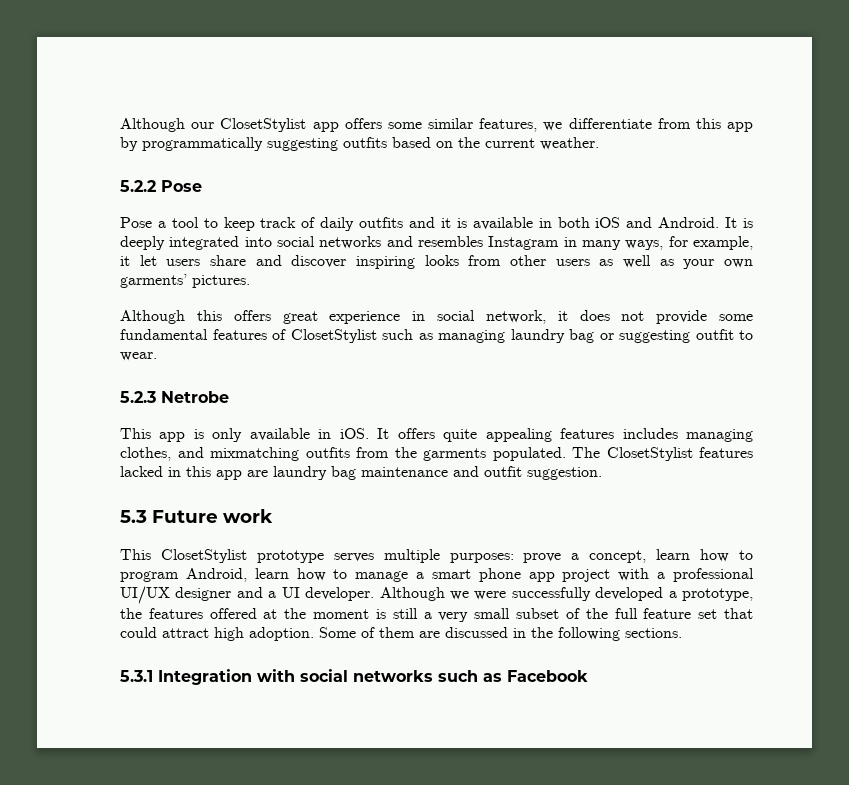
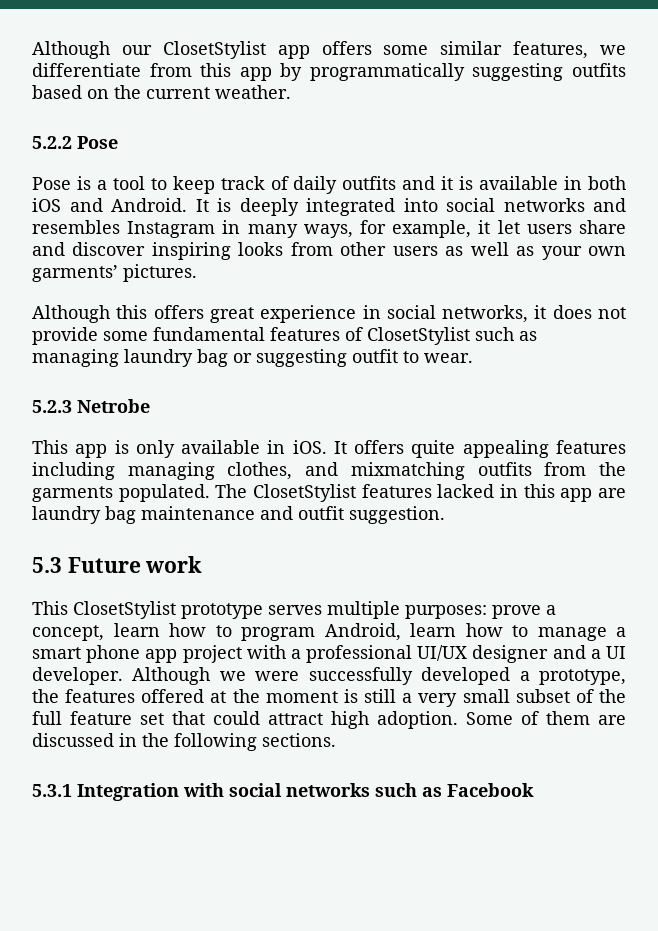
- Pose a tool to keep track of daily outfits and it is available in both iOS and Android.
+ Pose is a tool to keep track of daily outfits and it is available in both iOS and Android.
- Although this offers great experience in social network, it does not provide some fundamental features of ClosetStylist such as managing laundry bag or suggesting outfit to wear.
+ Although this offers great experience in social networks, it does not provide some fundamental features of ClosetStylist such as managing laundry bag or suggesting outfit to wear.
- It offers quite appealing features includes managing clothes, and mixmatching outfits from the garments populated.
+ It offers quite appealing features including managing clothes, and mixmatching outfits from the garments populated.

